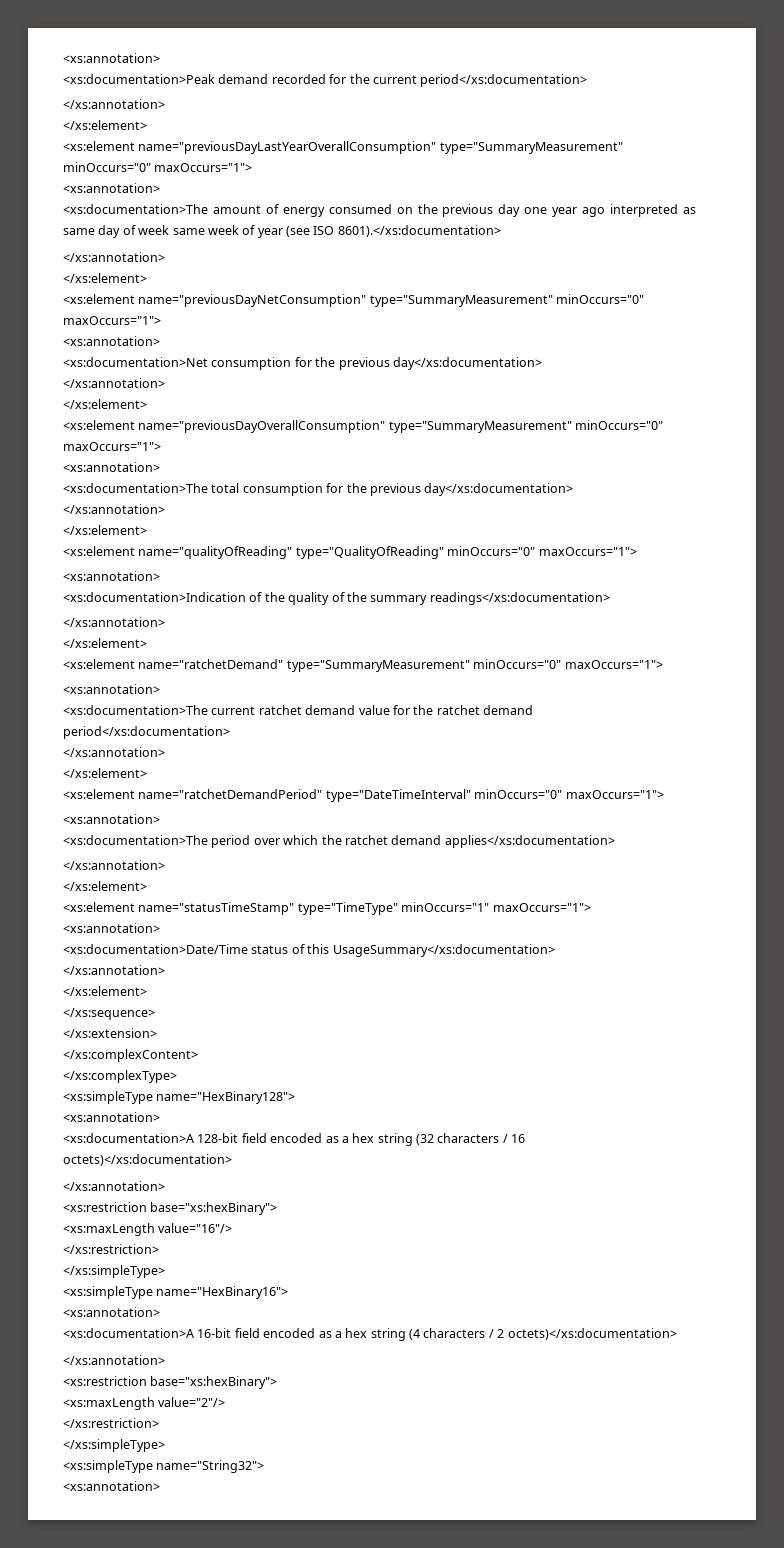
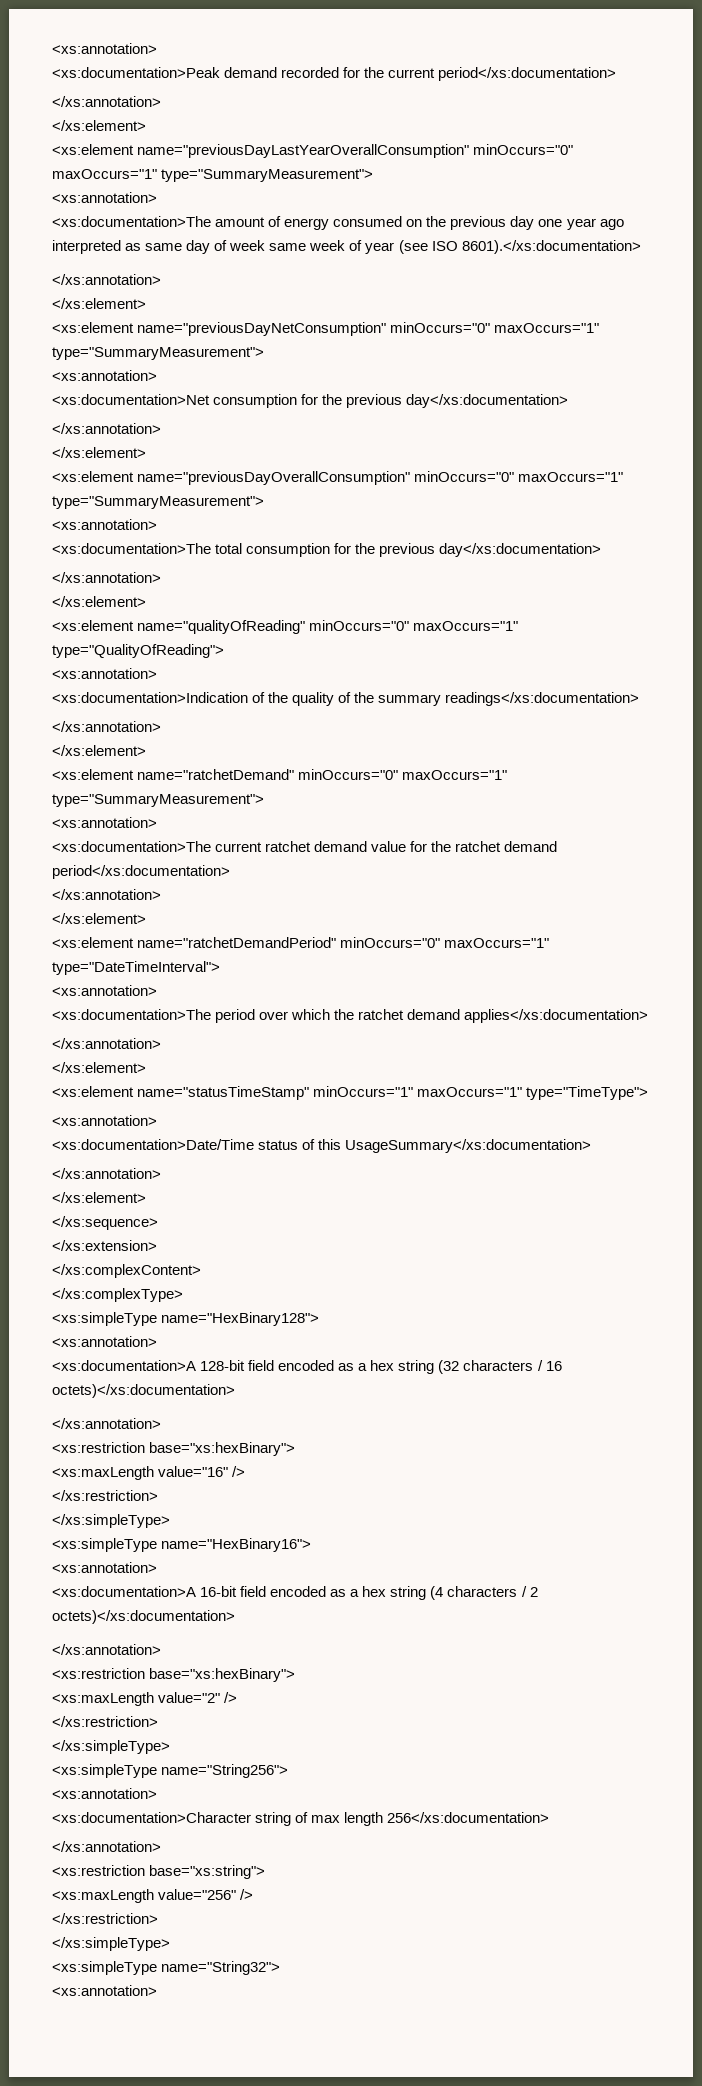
- <xs:element name="previousDayLastYearOverallConsumption" type="SummaryMeasurement" minOccurs="0" maxOccurs="1">
+ <xs:element name="previousDayLastYearOverallConsumption" minOccurs="0" maxOccurs="1" type="SummaryMeasurement">
- <xs:element name="previousDayNetConsumption" type="SummaryMeasurement" minOccurs="0" maxOccurs="1">
+ <xs:element name="previousDayNetConsumption" minOccurs="0" maxOccurs="1" type="SummaryMeasurement">
- <xs:element name="previousDayOverallConsumption" type="SummaryMeasurement" minOccurs="0" maxOccurs="1">
+ <xs:element name="previousDayOverallConsumption" minOccurs="0" maxOccurs="1" type="SummaryMeasurement">
- <xs:element name="qualityOfReading" type="QualityOfReading" minOccurs="0" maxOccurs="1">
+ <xs:element name="qualityOfReading" minOccurs="0" maxOccurs="1" type="QualityOfReading">
- <xs:element name="ratchetDemand" type="SummaryMeasurement" minOccurs="0" maxOccurs="1">
+ <xs:element name="ratchetDemand" minOccurs="0" maxOccurs="1" type="SummaryMeasurement">
- <xs:element name="ratchetDemandPeriod" type="DateTimeInterval" minOccurs="0" maxOccurs="1">
+ <xs:element name="ratchetDemandPeriod" minOccurs="0" maxOccurs="1" type="DateTimeInterval">
- <xs:element name="statusTimeStamp" type="TimeType" minOccurs="1" maxOccurs="1">
+ <xs:element name="statusTimeStamp" minOccurs="1" maxOccurs="1" type="TimeType">
- <xs:maxLength value="16"/>
+ <xs:maxLength value="16" />
- <xs:maxLength value="2"/>
+ <xs:maxLength value="2" />
+ </xs:restriction>
+ </xs:simpleType>
+ <xs:simpleType name="String256">
+ <xs:annotation>
+ <xs:documentation>Character string of max length 256</xs:documentation>
+ </xs:annotation>
+ <xs:restriction base="xs:string">
+ <xs:maxLength value="256" />

